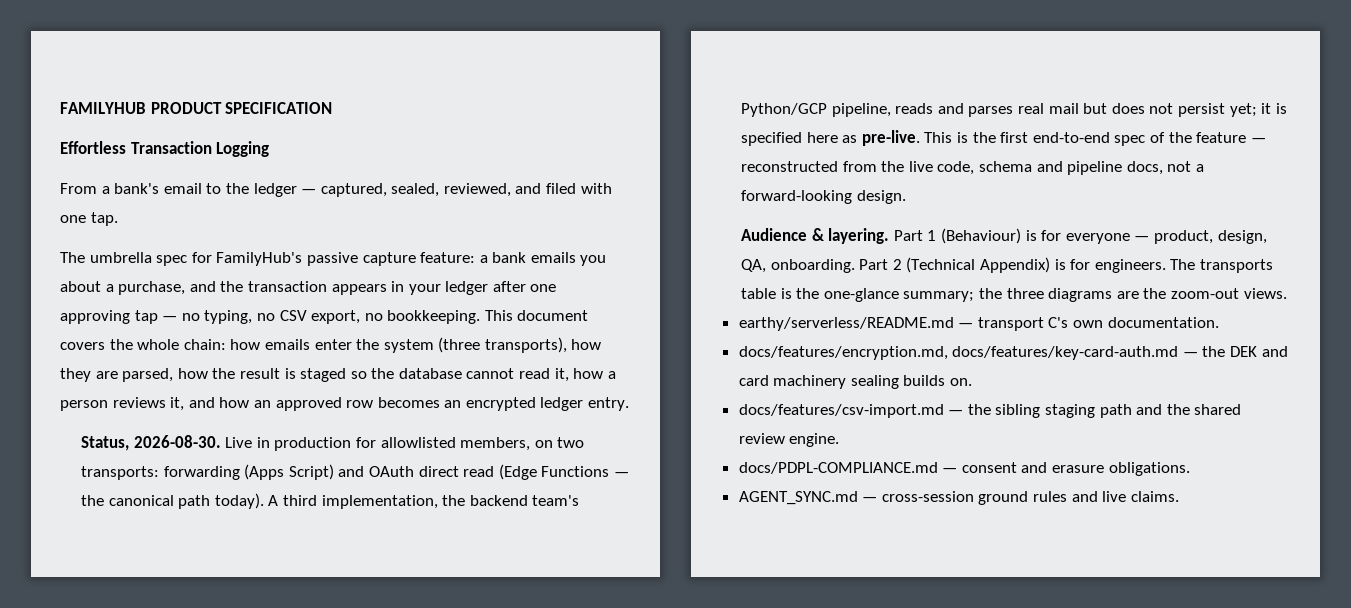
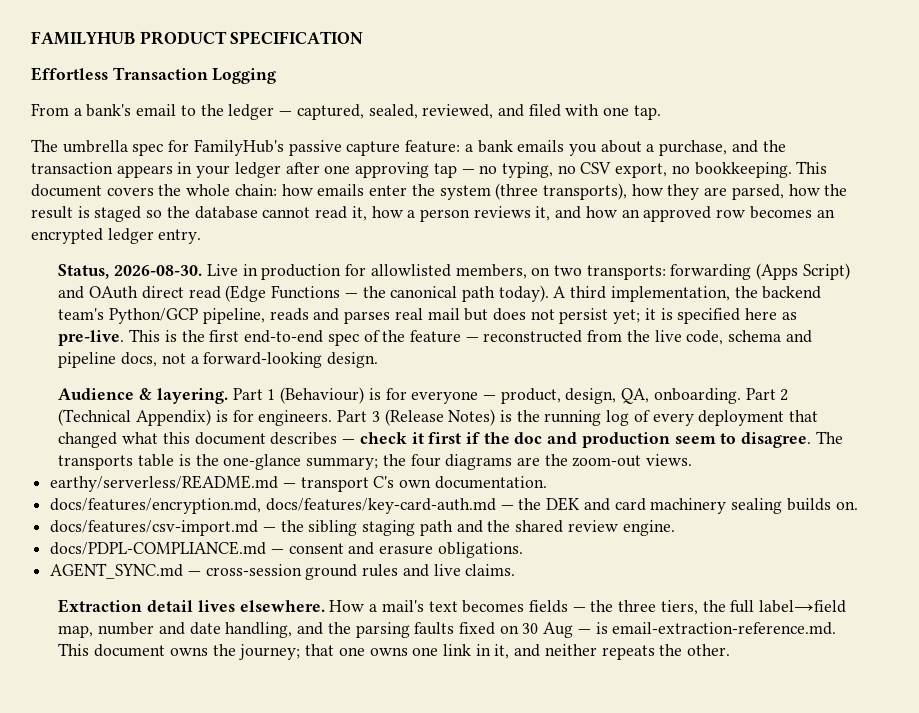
+ Part 3 (Release Notes) is the running log of every deployment that changed what this document describes — check it first if the doc and production seem to disagree.
- The transports table is the one-glance summary; the three diagrams are the zoom-out views.
+ The transports table is the one-glance summary; the four diagrams are the zoom-out views.
+ Extraction detail lives elsewhere. How a mail's text becomes fields — the three tiers, the full label→field map, number and date handling, and the parsing faults fixed on 30 Aug — is email-extraction-reference.md. This document owns the journey; that one owns one link in it, and neither repeats the other.

